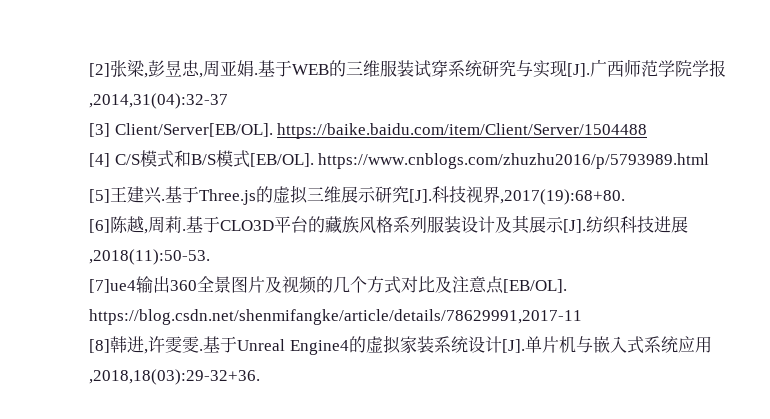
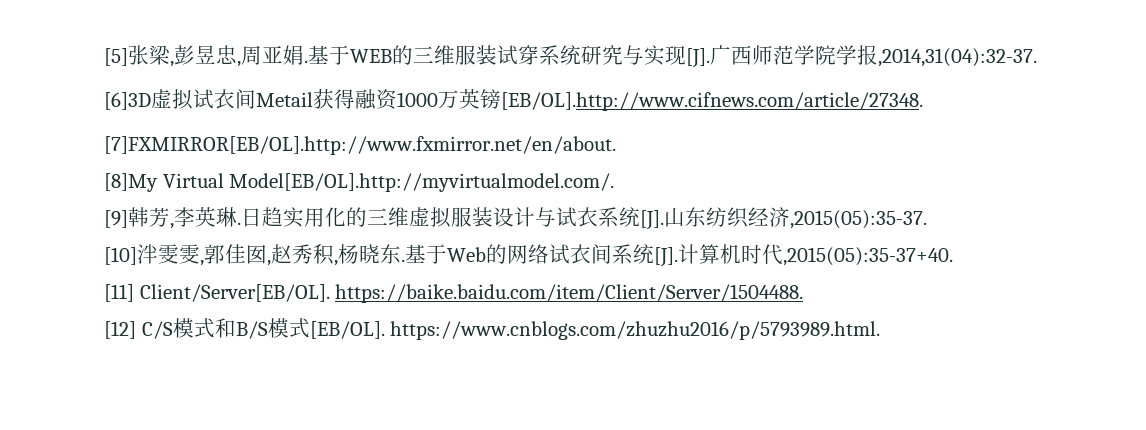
- [2]张梁,彭昱忠,周亚娟.
+ [5]张梁,彭昱忠,周亚娟.
- 基于WEB的三维服装试穿系统研究与实现[J].广西师范学院学报,2014,31(04):32-37
- [3] Client/Server[EB/OL]. https://baike.baidu.com/item/Client/Server/1504488
- [4] C/S模式和B/S模式[EB/OL]. https://www.cnblogs.com/zhuzhu2016/p/5793989.html
- [5]王建兴.基于Three.js的虚拟三维展示研究[J].科技视界,2017(19):68+80.
- [6]陈越,周莉.基于CLO3D平台的藏族风格系列服装设计及其展示[J].纺织科技进展,2018(11):50-53.
- [7]ue4输出360全景图片及视频的几个方式对比及注意点[EB/OL]. https://blog.csdn.net/shenmifangke/article/details/78629991,2017-11
- [8]韩进,许雯雯.基于Unreal Engine4的虚拟家装系统设计[J].单片机与嵌入式系统应用,2018,18(03):29-32+36.
+ 基于WEB的三维服装试穿系统研究与实现[J].广西师范学院学报,2014,31(04):32-37.
+ [6]3D虚拟试衣间Metail获得融资1000万英镑[EB/OL].http://www.cifnews.com/article/27348.
+ [7]FXMIRROR[EB/OL].http://www.fxmirror.net/en/about.
+ [8]My Virtual Model[EB/OL].http://myvirtualmodel.com/.
+ [9]韩芳,李英琳.日趋实用化的三维虚拟服装设计与试衣系统[J].山东纺织经济,2015(05):35-37.
+ [10]泮雯雯,郭佳囡,赵秀积,杨晓东.基于Web的网络试衣间系统[J].计算机时代,2015(05):35-37+40.
+ [11] Client/Server[EB/OL]. https://baike.baidu.com/item/Client/Server/1504488.
+ [12] C/S模式和B/S模式[EB/OL]. https://www.cnblogs.com/zhuzhu2016/p/5793989.html.

